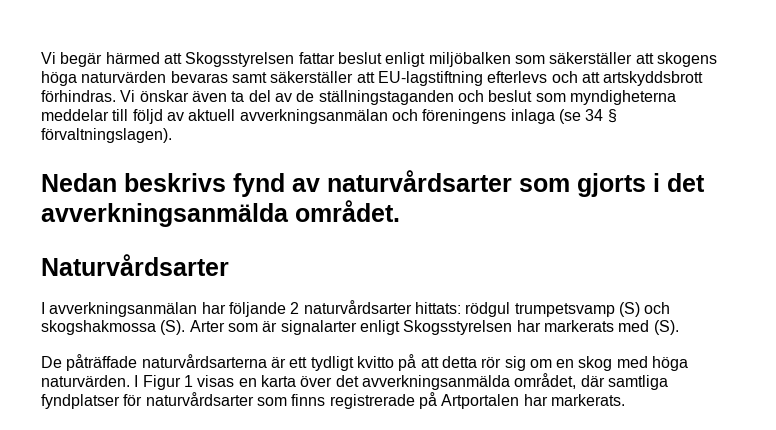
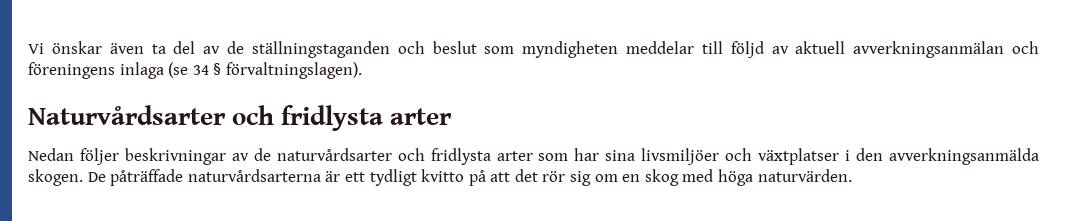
- Vi begär härmed att Skogsstyrelsen fattar beslut enligt miljöbalken som säkerställer att skogens höga naturvärden bevaras samt säkerställer att EU-lagstiftning efterlevs och att artskyddsbrott förhindras. Vi önskar även ta del av de ställningstaganden och beslut som myndigheterna meddelar till följd av aktuell avverkningsanmälan och föreningens inlaga (se 34 § förvaltningslagen).
+ Vi önskar även ta del av de ställningstaganden och beslut som myndigheten meddelar till följd av aktuell avverkningsanmälan och föreningens inlaga (se 34 § förvaltningslagen).
- Nedan beskrivs fynd av naturvårdsarter som gjorts i det avverkningsanmälda området.
- Naturvårdsarter
- I avverkningsanmälan har följande 2 naturvårdsarter hittats: rödgul trumpetsvamp (S) och skogshakmossa (S). Arter som är signalarter enligt Skogsstyrelsen har markerats med (S).
- De påträffade naturvårdsarterna är ett tydligt kvitto på att detta rör sig om en skog med höga naturvärden. I Figur 1 visas en karta över det avverkningsanmälda området, där samtliga fyndplatser för naturvårdsarter som finns registrerade på Artportalen har markerats.
+ Naturvårdsarter och fridlysta arter
+ Nedan följer beskrivningar av de naturvårdsarter och fridlysta arter som har sina livsmiljöer och växtplatser i den avverkningsanmälda skogen. De påträffade naturvårdsarterna är ett tydligt kvitto på att det rör sig om en skog med höga naturvärden.

